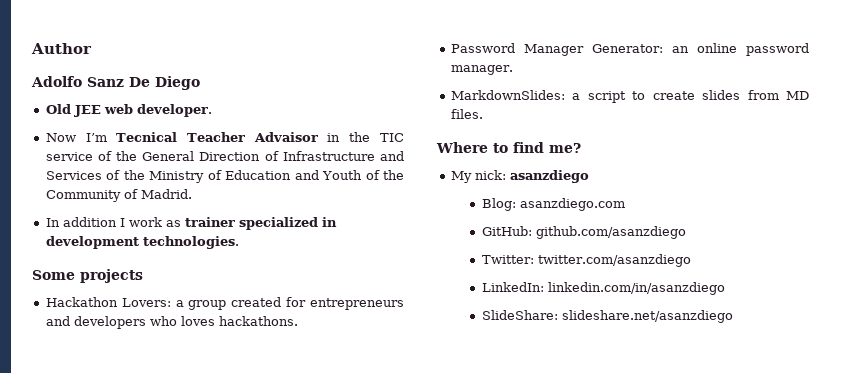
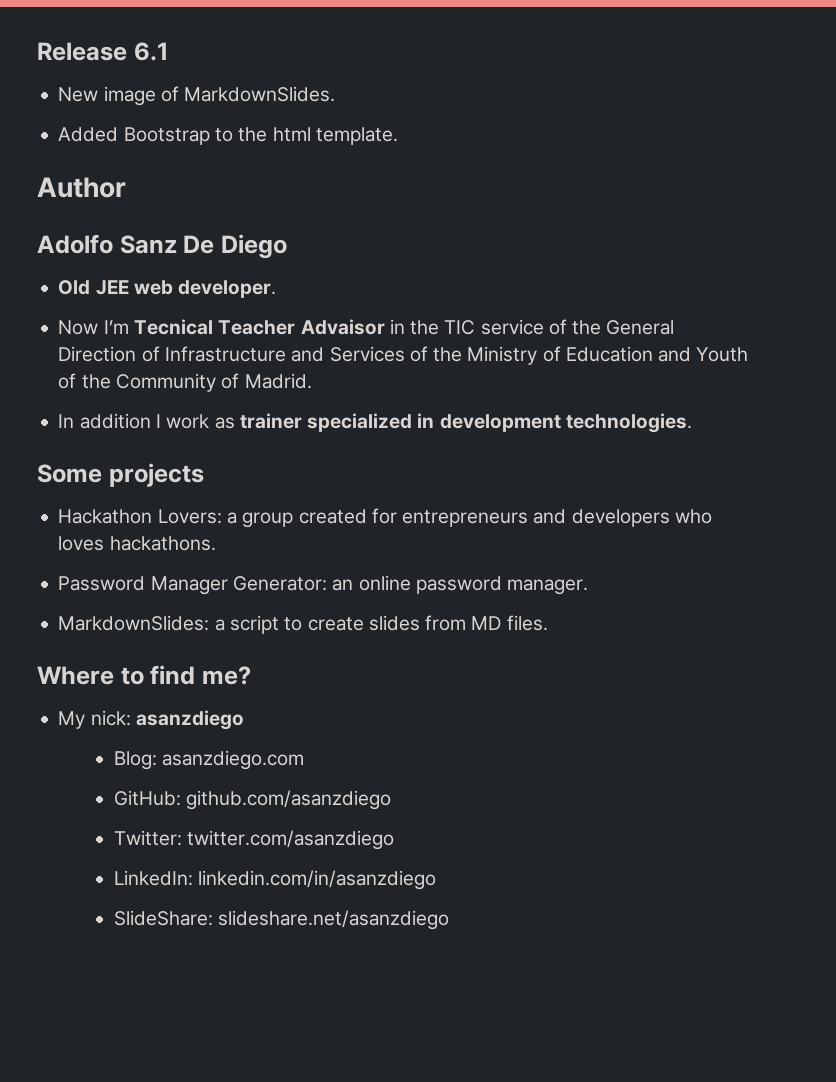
+ Release 6.1
+ New image of MarkdownSlides.
+ Added Bootstrap to the html template.

